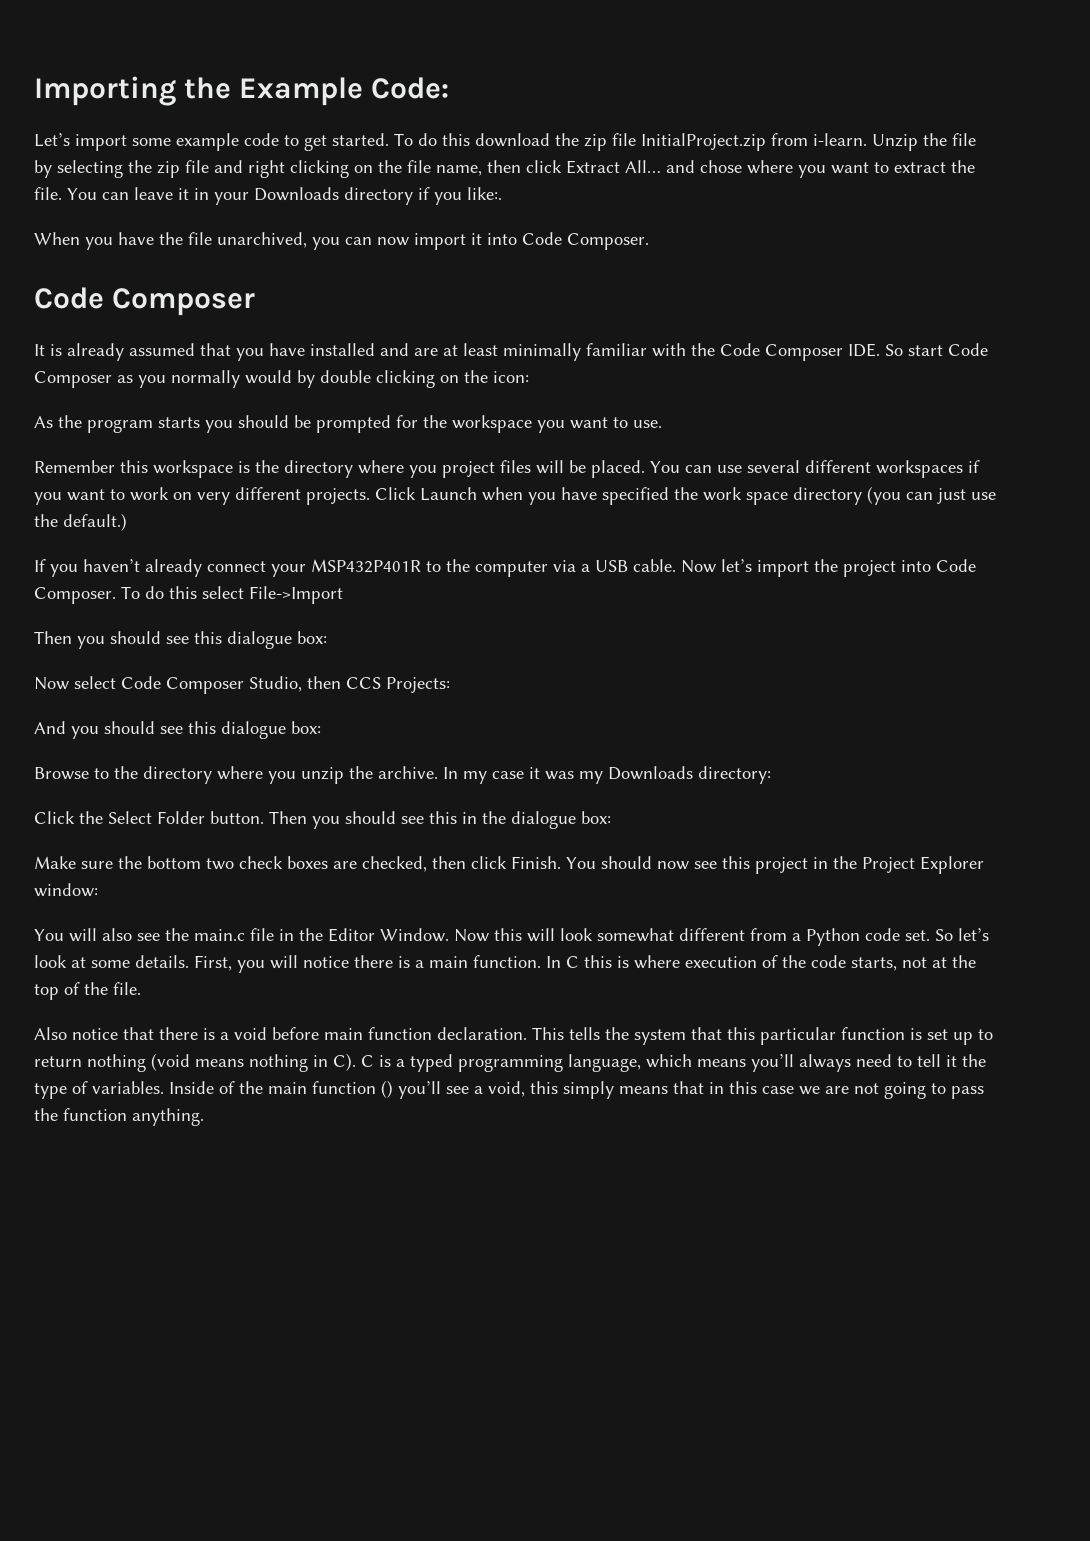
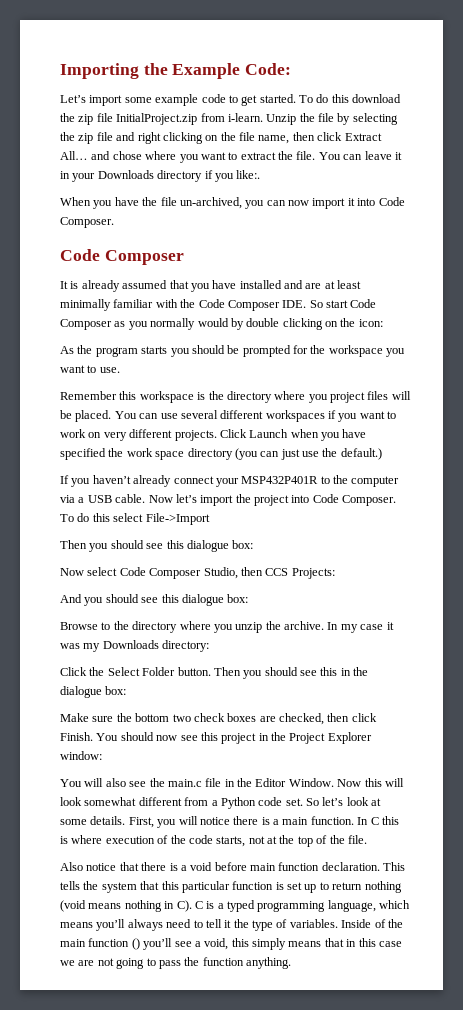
- When you have the file unarchived, you can now import it into Code Composer.
+ When you have the file un-archived, you can now import it into Code Composer.

